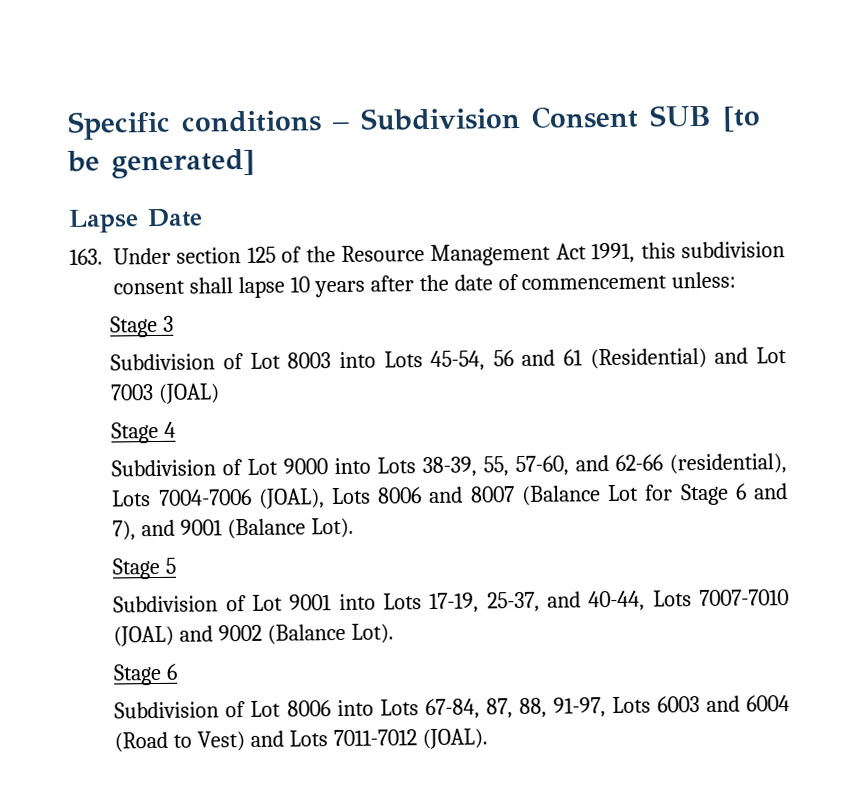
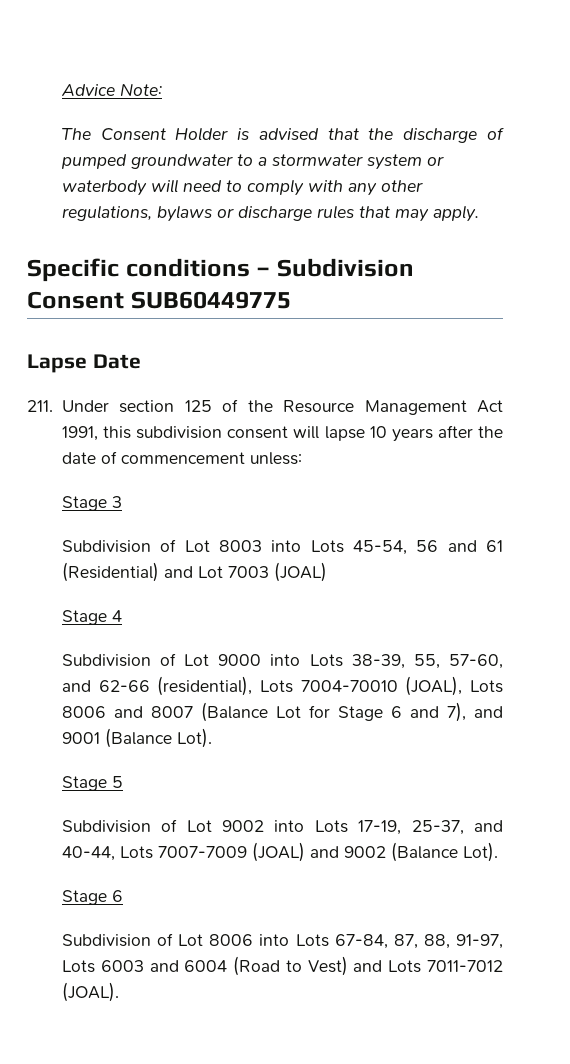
+ Advice Note:
+ The Consent Holder is advised that the discharge of pumped groundwater to a stormwater system or waterbody will need to comply with any other regulations, bylaws or discharge rules that may apply.
- Specific conditions – Subdivision Consent SUB [to be generated]
+ Specific conditions – Subdivision Consent SUB60449775
- 163. Under section 125 of the Resource Management Act 1991, this subdivision consent shall lapse 10 years after the date of commencement unless:
+ 211. Under section 125 of the Resource Management Act 1991, this subdivision consent will lapse 10 years after the date of commencement unless:
- Subdivision of Lot 9000 into Lots 38-39, 55, 57-60, and 62-66 (residential), Lots 7004-7006 (JOAL), Lots 8006 and 8007 (Balance Lot for Stage 6 and 7), and 9001 (Balance Lot).
+ Subdivision of Lot 9000 into Lots 38-39, 55, 57-60, and 62-66 (residential), Lots 7004-70010 (JOAL), Lots 8006 and 8007 (Balance Lot for Stage 6 and 7), and 9001 (Balance Lot).
- Subdivision of Lot 9001 into Lots 17-19, 25-37, and 40-44, Lots 7007-7010 (JOAL) and 9002 (Balance Lot).
+ Subdivision of Lot 9002 into Lots 17-19, 25-37, and 40-44, Lots 7007-7009 (JOAL) and 9002 (Balance Lot).

